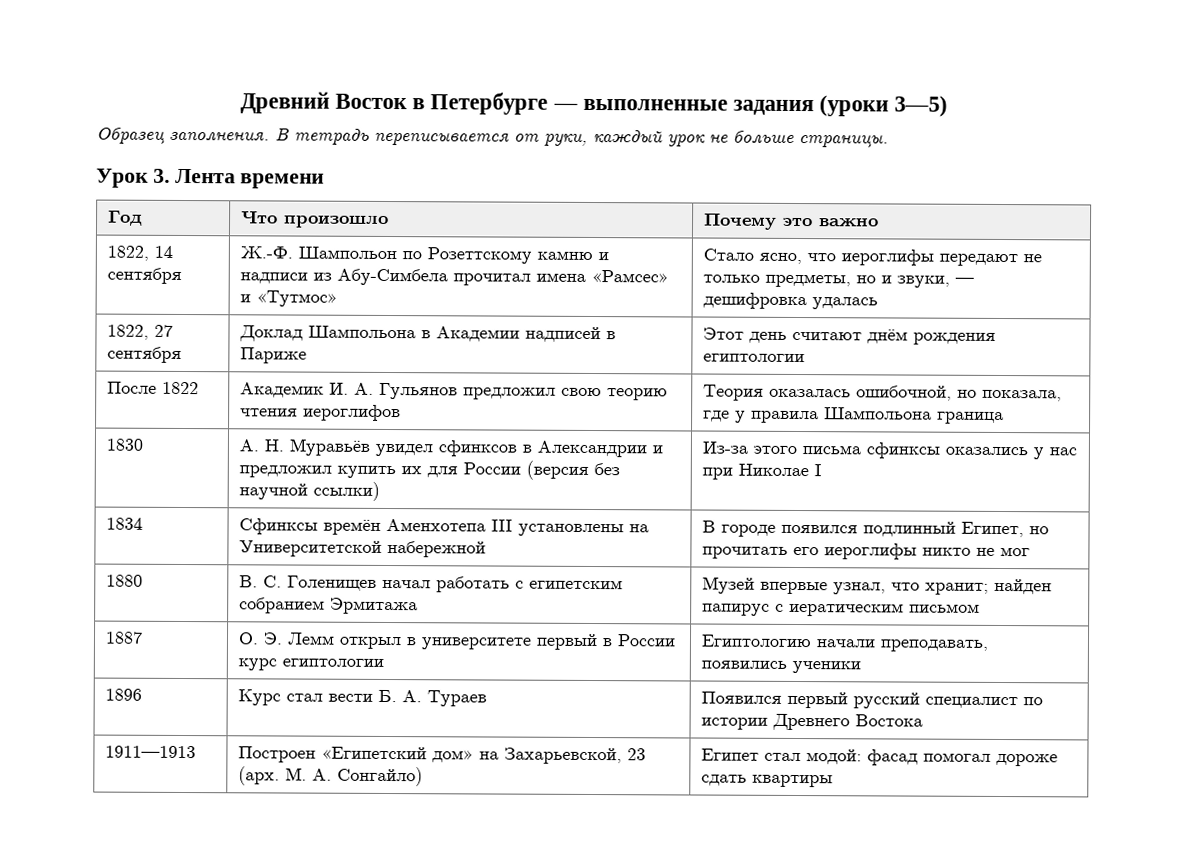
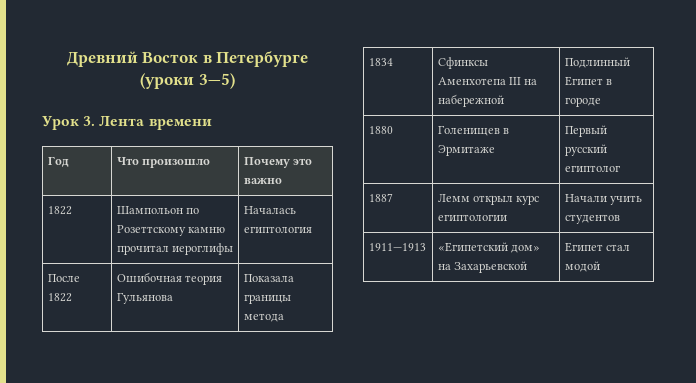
- Древний Восток в Петербурге — выполненные задания (уроки 3—5)
+ Древний Восток в Петербурге (уроки 3—5)
- Образец заполнения. В тетрадь переписывается от руки, каждый урок не больше страницы.
- 1822, 14 сентября | Ж.-Ф. Шампольон по Розеттскому камню и надписи из Абу-Симбела прочитал имена «Рамсес» и «Тутмос» | Стало ясно, что иероглифы передают не только предметы, но и звуки, — дешифровка удалась
- 1822, 27 сентября | Доклад Шампольона в Академии надписей в Париже | Этот день считают днём рождения египтологии
- После 1822 | Академик И. А. Гульянов предложил свою теорию чтения иероглифов | Теория оказалась ошибочной, но показала, где у правила Шампольона граница
- 1830 | А. Н. Муравьёв увидел сфинксов в Александрии и предложил купить их для России (версия без научной ссылки) | Из-за этого письма сфинксы оказались у нас при Николае I
+ 1822 | Шампольон по Розеттскому камню прочитал иероглифы | Началась египтология
+ После 1822 | Ошибочная теория Гульянова | Показала границы метода
- 1834 | Сфинксы времён Аменхотепа III установлены на Университетской набережной | В городе появился подлинный Египет, но прочитать его иероглифы никто не мог
- 1880 | В. С. Голенищев начал работать с египетским собранием Эрмитажа | Музей впервые узнал, что хранит; найден папирус с иератическим письмом
- 1887 | О. Э. Лемм открыл в университете первый в России курс египтологии | Египтологию начали преподавать, появились ученики
- 1896 | Курс стал вести Б. А. Тураев | Появился первый русский специалист по истории Древнего Востока
+ 1834 | Сфинксы Аменхотепа III на набережной | Подлинный Египет в городе
+ 1880 | Голенищев в Эрмитаже | Первый русский египтолог
+ 1887 | Лемм открыл курс египтологии | Начали учить студентов
- 1911—1913 | Построен «Египетский дом» на Захарьевской, 23 (арх. М. А. Сонгайло) | Египет стал модой: фасад помогал дороже сдать квартиры
+ 1911—1913 | «Египетский дом» на Захарьевской | Египет стал модой

